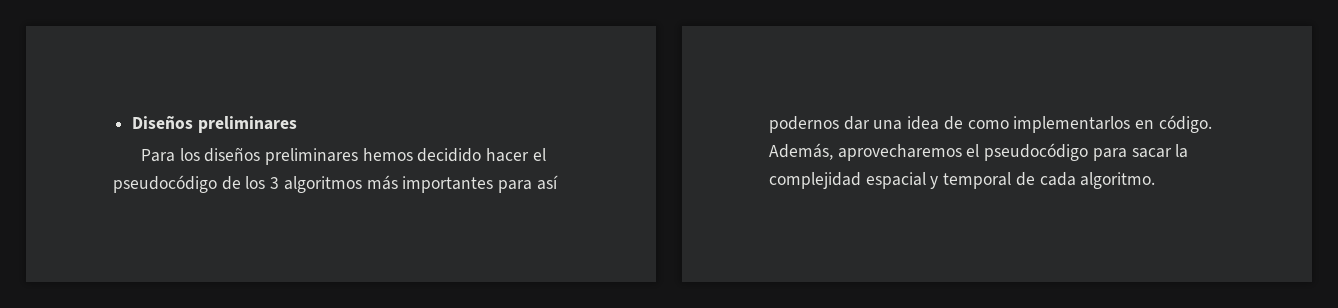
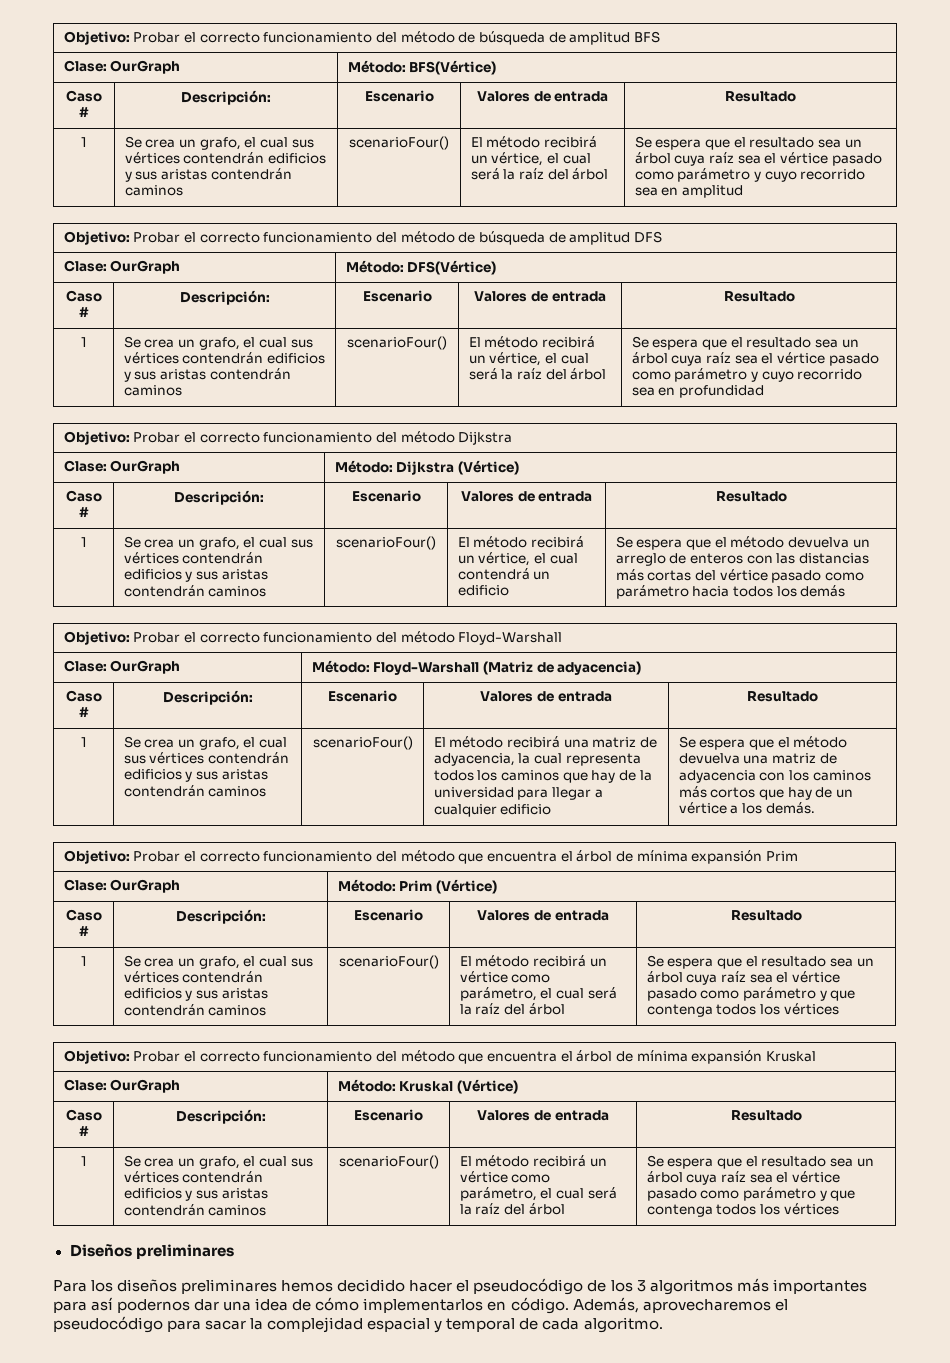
+ Objetivo: Probar el correcto funcionamiento del método de búsqueda de amplitud BFS
+ Clase: OurGraph | Método: BFS(Vértice)
+ Caso # | Descripción: | Escenario | Valores de entrada | Resultado
+ 1 | Se crea un grafo, el cual sus vértices contendrán edificios y sus aristas contendrán caminos | scenarioFour() | El método recibirá un vértice, el cual será la raíz del árbol | Se espera que el resultado sea un árbol cuya raíz sea el vértice pasado como parámetro y cuyo recorrido sea en amplitud
+ Objetivo: Probar el correcto funcionamiento del método de búsqueda de amplitud DFS
+ Clase: OurGraph | Método: DFS(Vértice)
+ Caso # | Descripción: | Escenario | Valores de entrada | Resultado
+ 1 | Se crea un grafo, el cual sus vértices contendrán edificios y sus aristas contendrán caminos | scenarioFour() | El método recibirá un vértice, el cual será la raíz del árbol | Se espera que el resultado sea un árbol cuya raíz sea el vértice pasado como parámetro y cuyo recorrido sea en profundidad
+ Objetivo: Probar el correcto funcionamiento del método Dijkstra
+ Clase: OurGraph | Método: Dijkstra (Vértice)
+ Caso # | Descripción: | Escenario | Valores de entrada | Resultado
+ 1 | Se crea un grafo, el cual sus vértices contendrán edificios y sus aristas contendrán caminos | scenarioFour() | El método recibirá un vértice, el cual contendrá un edificio | Se espera que el método devuelva un arreglo de enteros con las distancias más cortas del vértice pasado como parámetro hacia todos los demás
+ Objetivo: Probar el correcto funcionamiento del método Floyd-Warshall
+ Clase: OurGraph | Método: Floyd-Warshall (Matriz de adyacencia)
+ Caso # | Descripción: | Escenario | Valores de entrada | Resultado
+ 1 | Se crea un grafo, el cual sus vértices contendrán edificios y sus aristas contendrán caminos | scenarioFour() | El método recibirá una matriz de adyacencia, la cual representa todos los caminos que hay de la universidad para llegar a cualquier edificio | Se espera que el método devuelva una matriz de adyacencia con los caminos más cortos que hay de un vértice a los demás.
+ Objetivo: Probar el correcto funcionamiento del método que encuentra el árbol de mínima expansión Prim
+ Clase: OurGraph | Método: Prim (Vértice)
+ Caso # | Descripción: | Escenario | Valores de entrada | Resultado
+ 1 | Se crea un grafo, el cual sus vértices contendrán edificios y sus aristas contendrán caminos | scenarioFour() | El método recibirá un vértice como parámetro, el cual será la raíz del árbol | Se espera que el resultado sea un árbol cuya raíz sea el vértice pasado como parámetro y que contenga todos los vértices
+ Objetivo: Probar el correcto funcionamiento del método que encuentra el árbol de mínima expansión Kruskal
+ Clase: OurGraph | Método: Kruskal (Vértice)
+ Caso # | Descripción: | Escenario | Valores de entrada | Resultado
+ 1 | Se crea un grafo, el cual sus vértices contendrán edificios y sus aristas contendrán caminos | scenarioFour() | El método recibirá un vértice como parámetro, el cual será la raíz del árbol | Se espera que el resultado sea un árbol cuya raíz sea el vértice pasado como parámetro y que contenga todos los vértices
- Para los diseños preliminares hemos decidido hacer el pseudocódigo de los 3 algoritmos más importantes para así podernos dar una idea de como implementarlos en código.
+ Para los diseños preliminares hemos decidido hacer el pseudocódigo de los 3 algoritmos más importantes para así podernos dar una idea de cómo implementarlos en código.

